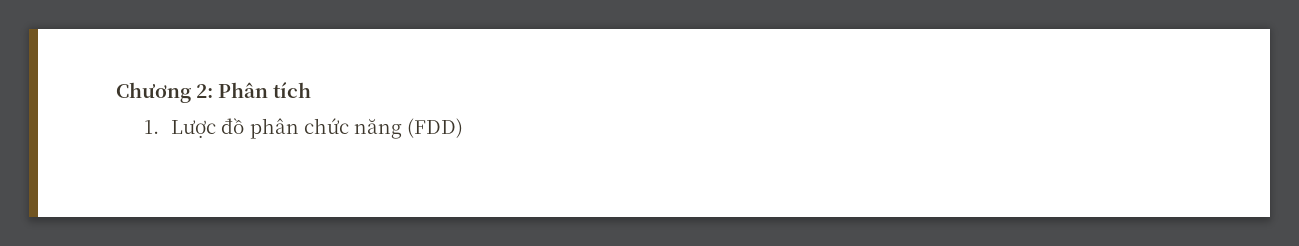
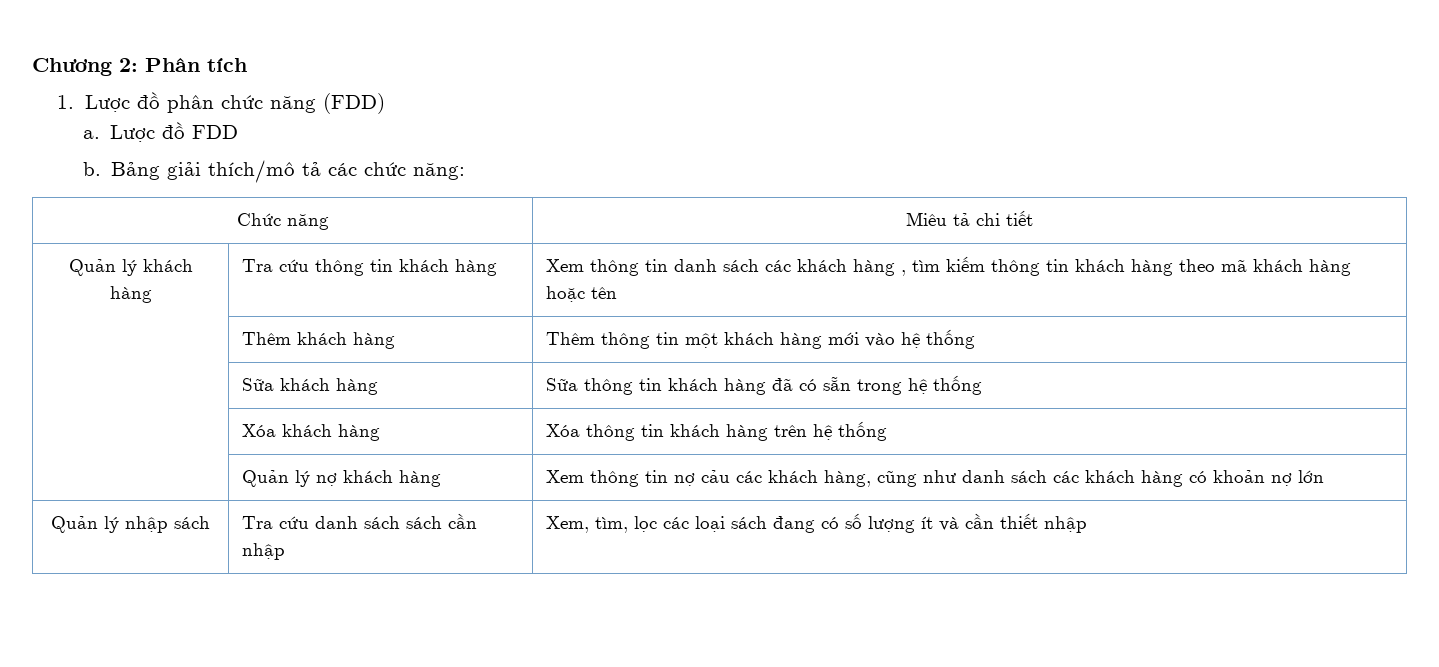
+ a. Lược đồ FDD
+ b. Bảng giải thích/mô tả các chức năng:
+ Chức năng | Miêu tả chi tiết
+ Quản lý khách hàng | Tra cứu thông tin khách hàng | Xem thông tin danh sách các khách hàng , tìm kiếm thông tin khách hàng theo mã khách hàng hoặc tên
+ | Thêm khách hàng | Thêm thông tin một khách hàng mới vào hệ thống
+ | Sữa khách hàng | Sữa thông tin khách hàng đã có sẵn trong hệ thống
+ | Xóa khách hàng | Xóa thông tin khách hàng trên hệ thống
+ | Quản lý nợ khách hàng | Xem thông tin nợ cảu các khách hàng, cũng như danh sách các khách hàng có khoản nợ lớn
+ Quản lý nhập sách | Tra cứu danh sách sách cần nhập | Xem, tìm, lọc các loại sách đang có số lượng ít và cần thiết nhập

